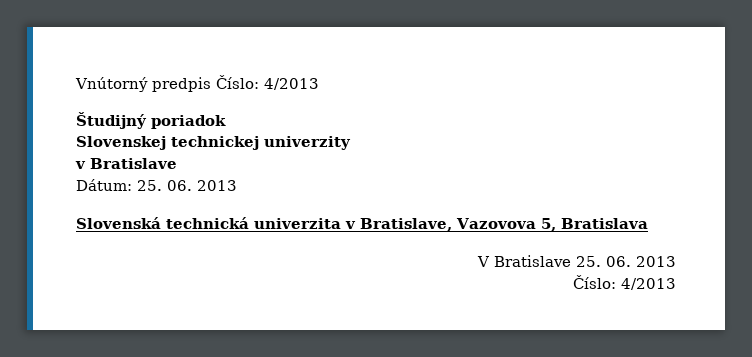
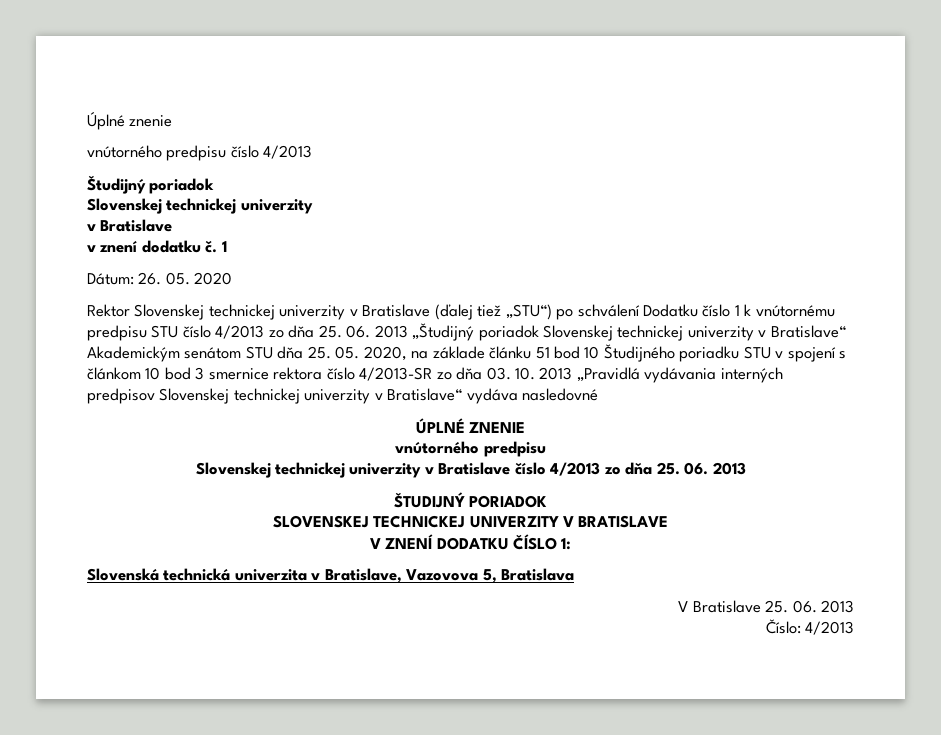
- Vnútorný predpis Číslo: 4/2013
+ Úplné znenie
+ vnútorného predpisu číslo 4/2013
- Dátum: 25. 06. 2013
+ v znení dodatku č. 1
+ Dátum: 26. 05. 2020
+ Rektor Slovenskej technickej univerzity v Bratislave (ďalej tiež „STU“) po schválení Dodatku číslo 1 k vnútornému predpisu STU číslo 4/2013 zo dňa 25. 06. 2013 „Študijný poriadok Slovenskej technickej univerzity v Bratislave“ Akademickým senátom STU dňa 25. 05. 2020, na základe článku 51 bod 10 Študijného poriadku STU v spojení s článkom 10 bod 3 smernice rektora číslo 4/2013-SR zo dňa 03. 10. 2013 „Pravidlá vydávania interných predpisov Slovenskej technickej univerzity v Bratislave“ vydáva nasledovné
+ ÚPLNÉ ZNENIE
+ vnútorného predpisu
+ Slovenskej technickej univerzity v Bratislave číslo 4/2013 zo dňa 25. 06. 2013
+ ŠTUDIJNÝ PORIADOK
+ SLOVENSKEJ TECHNICKEJ UNIVERZITY V BRATISLAVE
+ V ZNENÍ DODATKU ČÍSLO 1:

